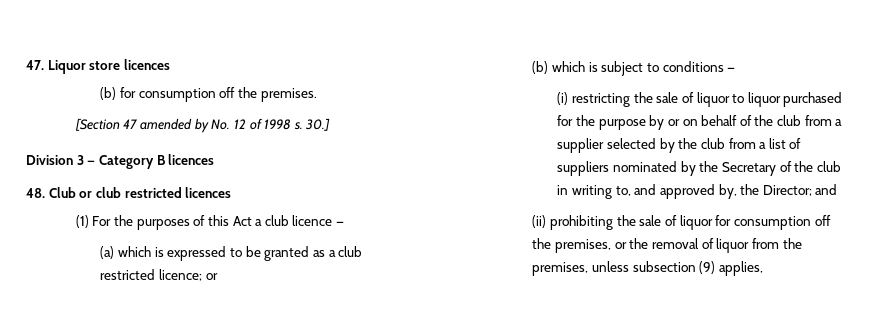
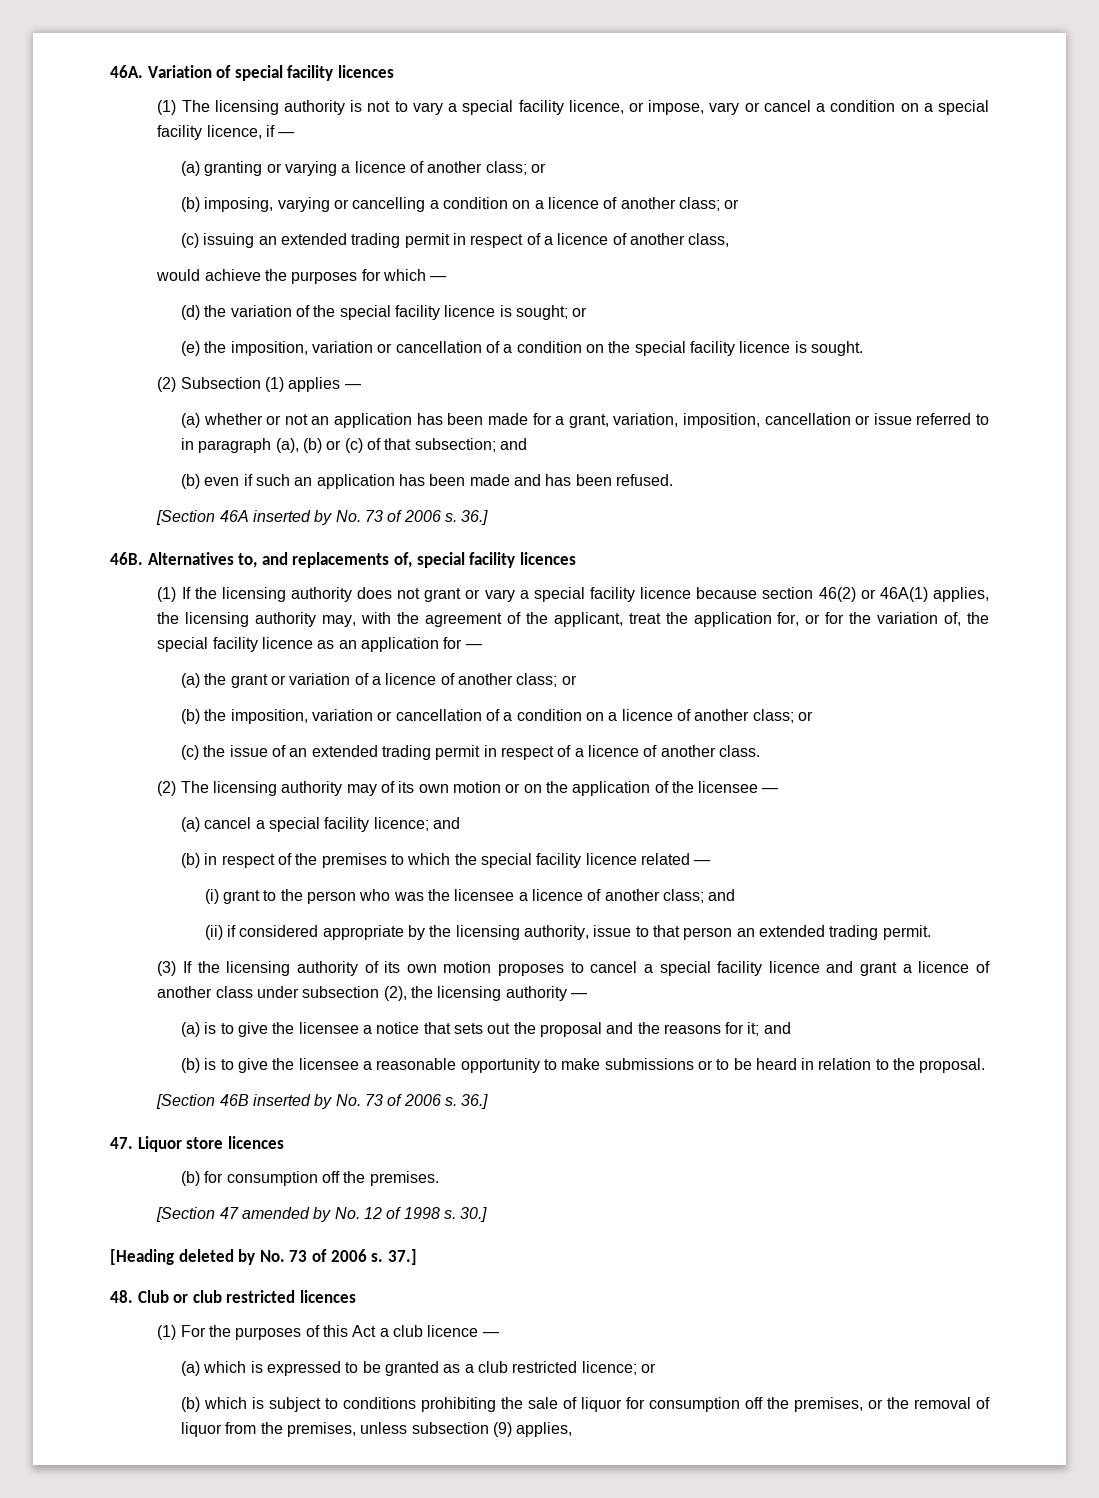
+ 46A. Variation of special facility licences
+ (1) The licensing authority is not to vary a special facility licence, or impose, vary or cancel a condition on a special facility licence, if —
+ (a) granting or varying a licence of another class; or
+ (b) imposing, varying or cancelling a condition on a licence of another class; or
+ (c) issuing an extended trading permit in respect of a licence of another class,
+ would achieve the purposes for which —
+ (d) the variation of the special facility licence is sought; or
+ (e) the imposition, variation or cancellation of a condition on the special facility licence is sought.
+ (2) Subsection (1) applies —
+ (a) whether or not an application has been made for a grant, variation, imposition, cancellation or issue referred to in paragraph (a), (b) or (c) of that subsection; and
+ (b) even if such an application has been made and has been refused.
+ [Section 46A inserted by No. 73 of 2006 s. 36.]
+ 46B. Alternatives to, and replacements of, special facility licences
+ (1) If the licensing authority does not grant or vary a special facility licence because section 46(2) or 46A(1) applies, the licensing authority may, with the agreement of the applicant, treat the application for, or for the variation of, the special facility licence as an application for —
+ (a) the grant or variation of a licence of another class; or
+ (b) the imposition, variation or cancellation of a condition on a licence of another class; or
+ (c) the issue of an extended trading permit in respect of a licence of another class.
+ (2) The licensing authority may of its own motion or on the application of the licensee —
+ (a) cancel a special facility licence; and
+ (b) in respect of the premises to which the special facility licence related —
+ (i) grant to the person who was the licensee a licence of another class; and
+ (ii) if considered appropriate by the licensing authority, issue to that person an extended trading permit.
+ (3) If the licensing authority of its own motion proposes to cancel a special facility licence and grant a licence of another class under subsection (2), the licensing authority —
+ (a) is to give the licensee a notice that sets out the proposal and the reasons for it; and
+ (b) is to give the licensee a reasonable opportunity to make submissions or to be heard in relation to the proposal.
+ [Section 46B inserted by No. 73 of 2006 s. 36.]
- Division 3 — Category B licences
+ [Heading deleted by No. 73 of 2006 s. 37.]
- (b) which is subject to conditions —
- (i) restricting the sale of liquor to liquor purchased for the purpose by or on behalf of the club from a supplier selected by the club from a list of suppliers nominated by the Secretary of the club in writing to, and approved by, the Director; and
- (ii) prohibiting the sale of liquor for consumption off the premises, or the removal of liquor from the premises, unless subsection (9) applies,
+ (b) which is subject to conditions prohibiting the sale of liquor for consumption off the premises, or the removal of liquor from the premises, unless subsection (9) applies,

